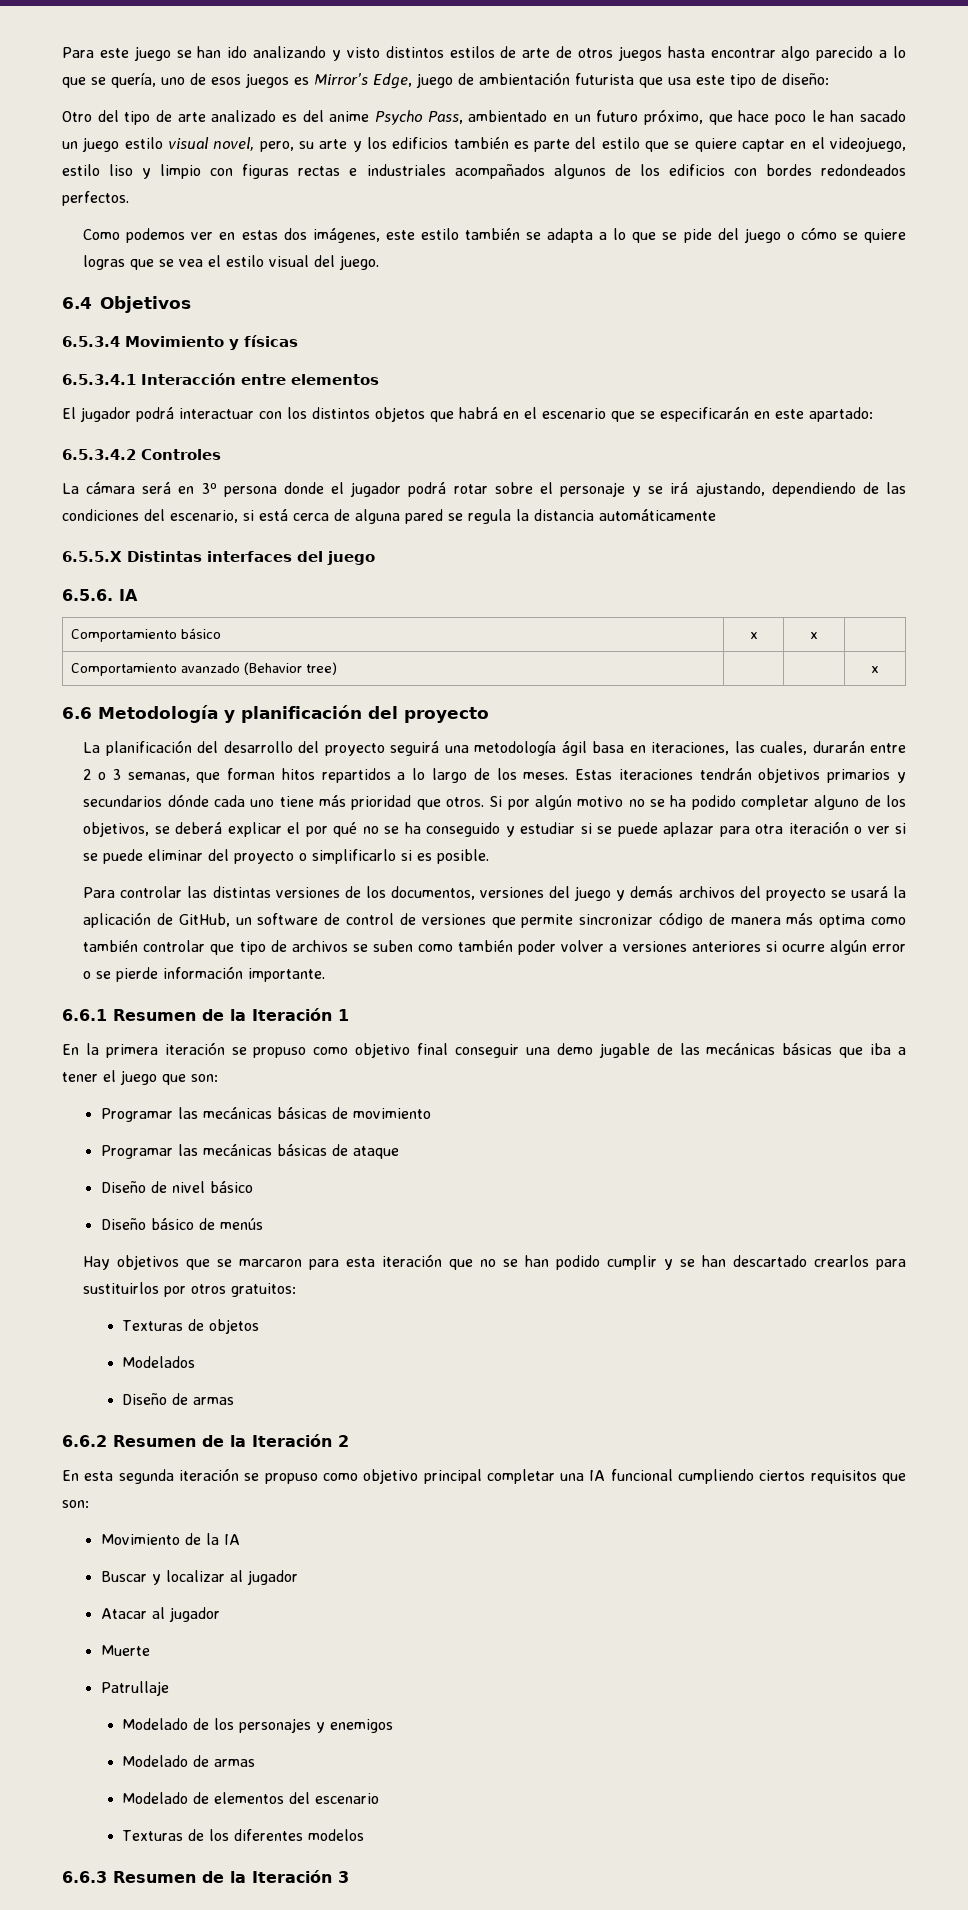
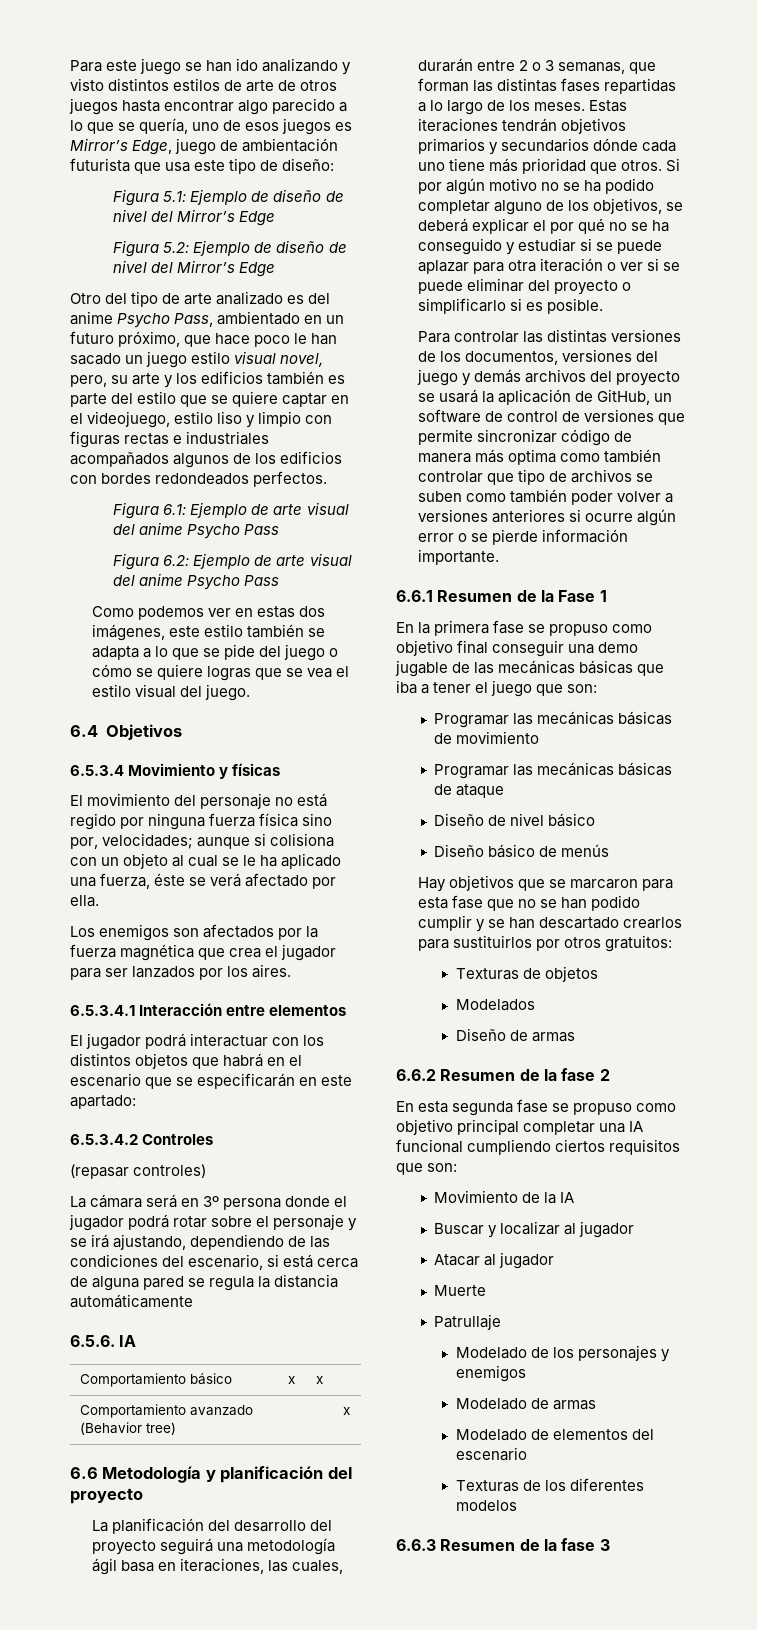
+ Figura 5.1: Ejemplo de diseño de nivel del Mirror’s Edge
+ Figura 5.2: Ejemplo de diseño de nivel del Mirror’s Edge
+ Figura 6.1: Ejemplo de arte visual del anime Psycho Pass
+ Figura 6.2: Ejemplo de arte visual del anime Psycho Pass
+ El movimiento del personaje no está regido por ninguna fuerza física sino por, velocidades; aunque si colisiona con un objeto al cual se le ha aplicado una fuerza, éste se verá afectado por ella.
+ Los enemigos son afectados por la fuerza magnética que crea el jugador para ser lanzados por los aires.
+ (repasar controles)
- 6.5.5.X Distintas interfaces del juego
- La planificación del desarrollo del proyecto seguirá una metodología ágil basa en iteraciones, las cuales, durarán entre 2 o 3 semanas, que forman hitos repartidos a lo largo de los meses.
+ La planificación del desarrollo del proyecto seguirá una metodología ágil basa en iteraciones, las cuales, durarán entre 2 o 3 semanas, que forman las distintas fases repartidas a lo largo de los meses.
- 6.6.1 Resumen de la Iteración 1
+ 6.6.1 Resumen de la Fase 1
- En la primera iteración se propuso como objetivo final conseguir una demo jugable de las mecánicas básicas que iba a tener el juego que son:
+ En la primera fase se propuso como objetivo final conseguir una demo jugable de las mecánicas básicas que iba a tener el juego que son:
- Hay objetivos que se marcaron para esta iteración que no se han podido cumplir y se han descartado crearlos para sustituirlos por otros gratuitos:
+ Hay objetivos que se marcaron para esta fase que no se han podido cumplir y se han descartado crearlos para sustituirlos por otros gratuitos:
- 6.6.2 Resumen de la Iteración 2
+ 6.6.2 Resumen de la fase 2
- En esta segunda iteración se propuso como objetivo principal completar una IA funcional cumpliendo ciertos requisitos que son:
+ En esta segunda fase se propuso como objetivo principal completar una IA funcional cumpliendo ciertos requisitos que son:
- 6.6.3 Resumen de la Iteración 3
+ 6.6.3 Resumen de la fase 3

